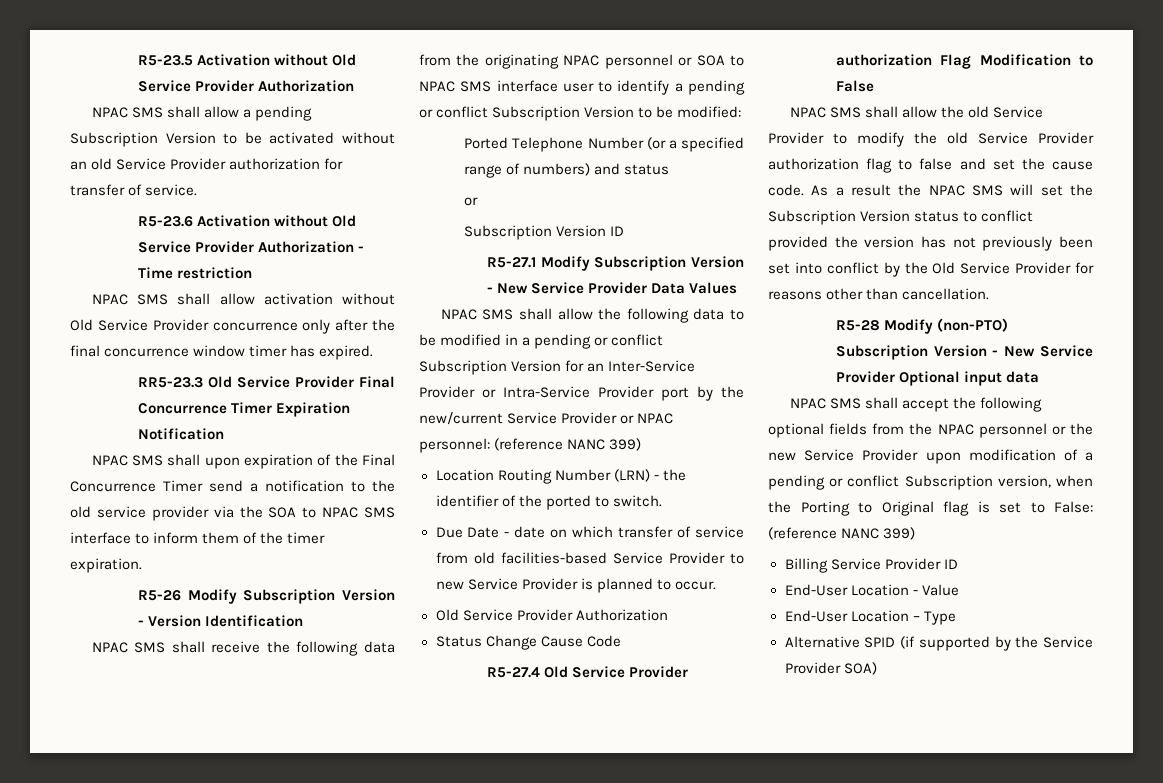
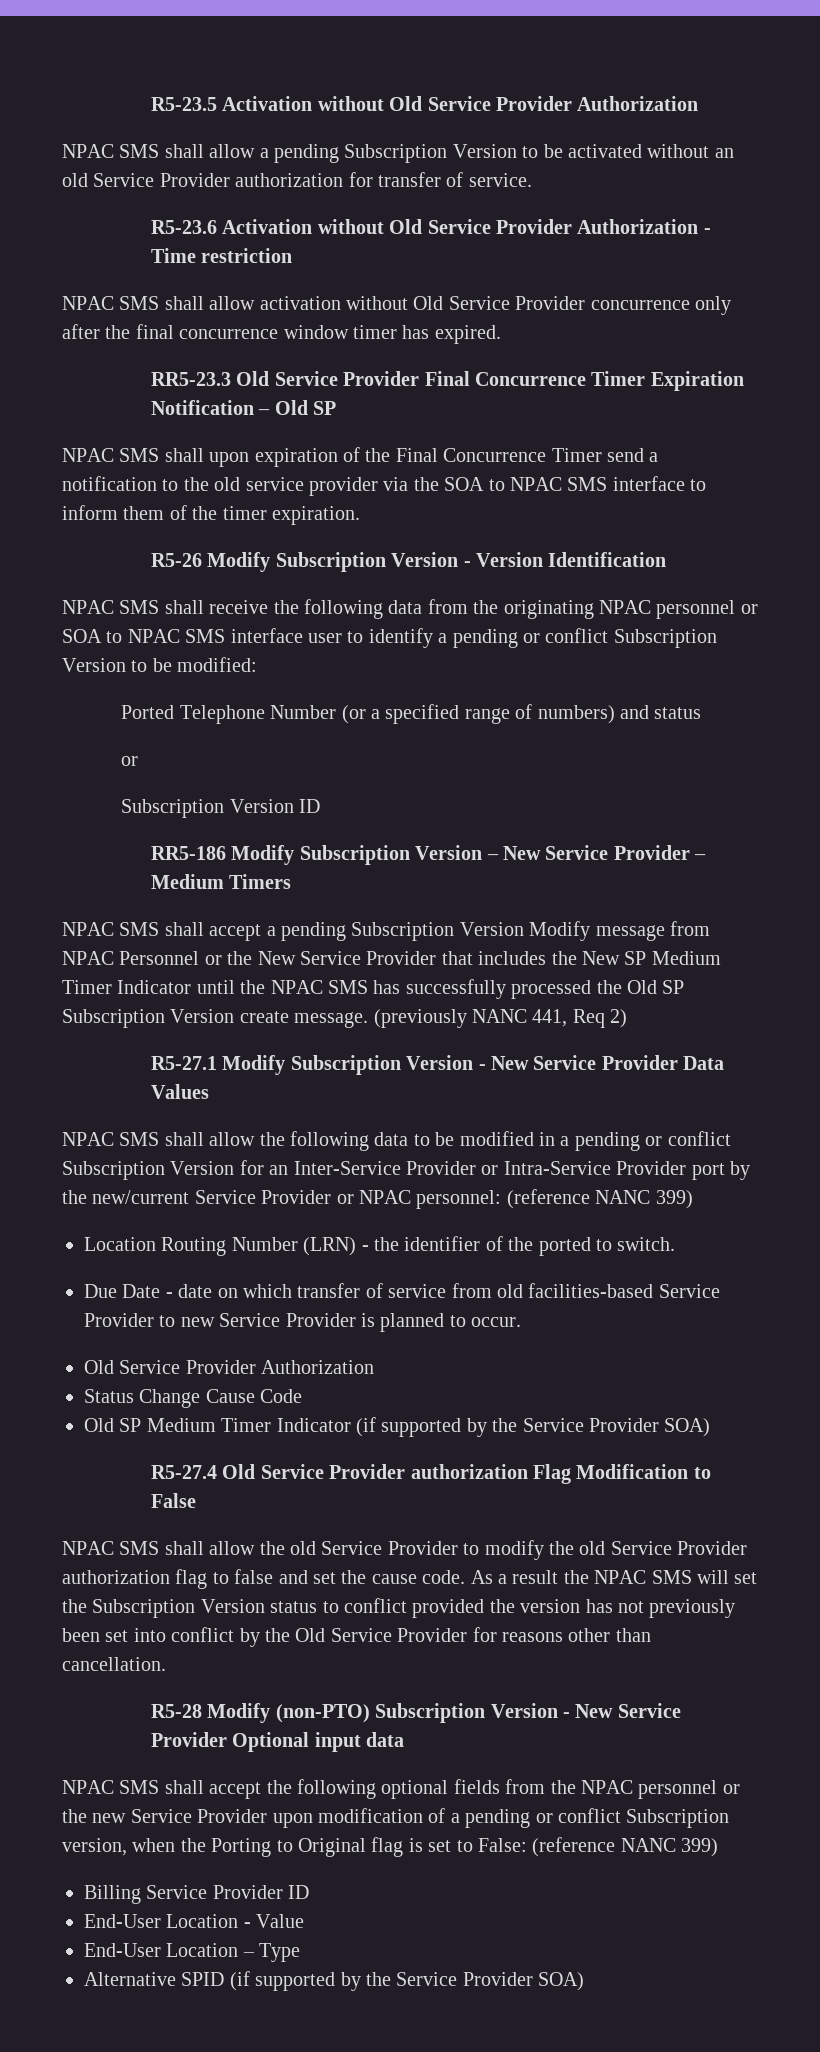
- RR5-23.3 Old Service Provider Final Concurrence Timer Expiration Notification
+ RR5-23.3 Old Service Provider Final Concurrence Timer Expiration Notification – Old SP
+ RR5-186 Modify Subscription Version – New Service Provider – Medium Timers
+ NPAC SMS shall accept a pending Subscription Version Modify message from NPAC Personnel or the New Service Provider that includes the New SP Medium Timer Indicator until the NPAC SMS has successfully processed the Old SP Subscription Version create message. (previously NANC 441, Req 2)
+ Old SP Medium Timer Indicator (if supported by the Service Provider SOA)

